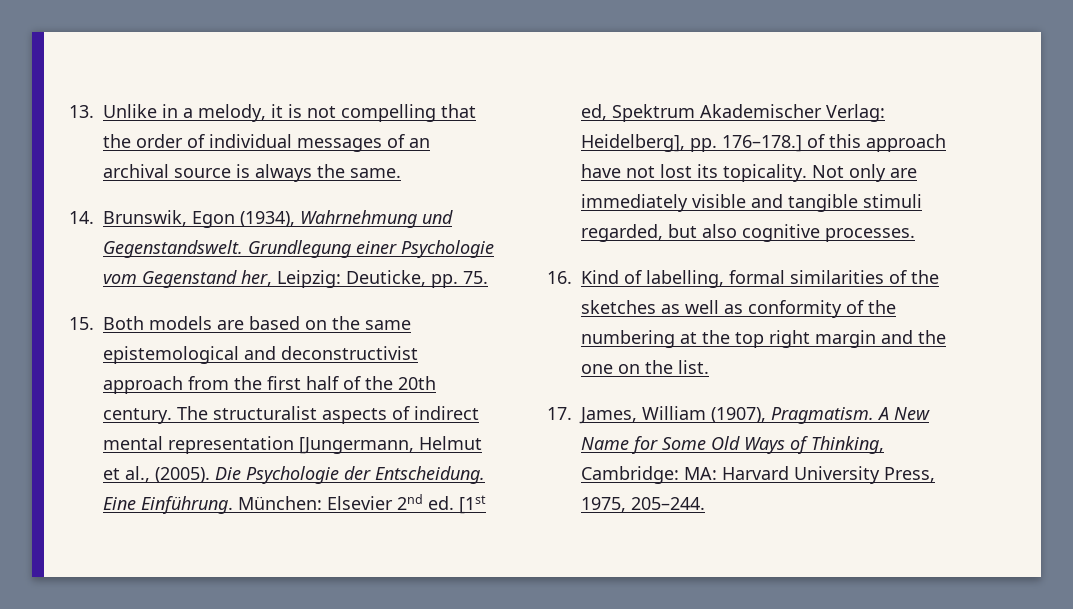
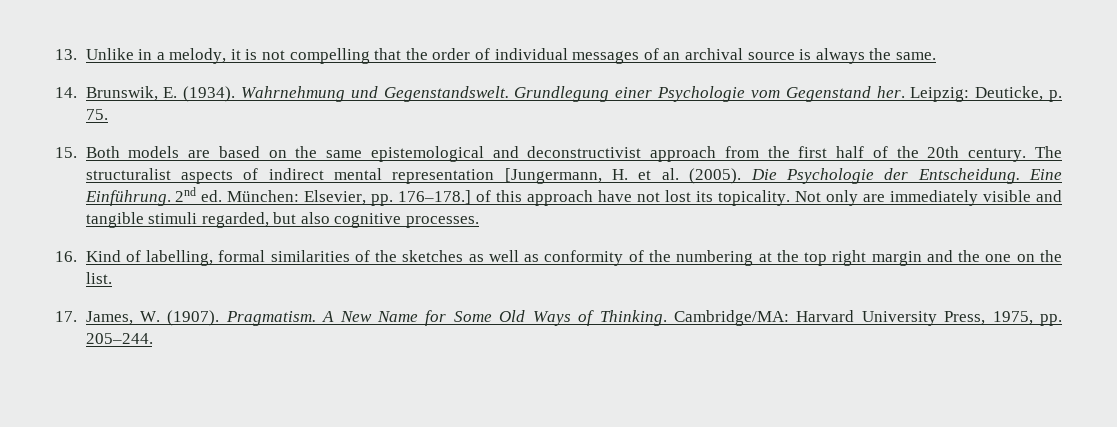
- 14. Brunswik, Egon (1934), Wahrnehmung und Gegenstandswelt.
+ 14. Brunswik, E. (1934). Wahrnehmung und Gegenstandswelt.
- Grundlegung einer Psychologie vom Gegenstand her, Leipzig: Deuticke, pp. 75.
+ Grundlegung einer Psychologie vom Gegenstand her. Leipzig: Deuticke, p. 75.
- The structuralist aspects of indirect mental representation [Jungermann, Helmut et al., (2005).
+ The structuralist aspects of indirect mental representation [Jungermann, H. et al. (2005).
- München: Elsevier 2nd ed. [1st ed, Spektrum Akademischer Verlag: Heidelberg], pp. 176–178.] of this approach have not lost its topicality.
+ 2nd ed. München: Elsevier, pp. 176–178.] of this approach have not lost its topicality.
- 17. James, William (1907), Pragmatism.
+ 17. James, W. (1907). Pragmatism.
- A New Name for Some Old Ways of Thinking, Cambridge: MA: Harvard University Press, 1975, 205–244.
+ A New Name for Some Old Ways of Thinking. Cambridge/MA: Harvard University Press, 1975, pp. 205–244.

